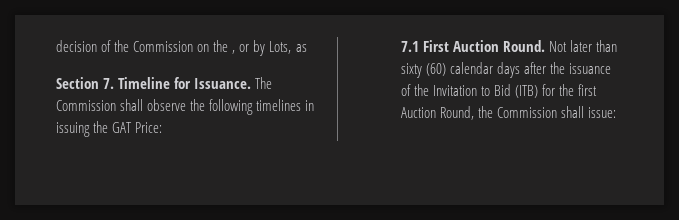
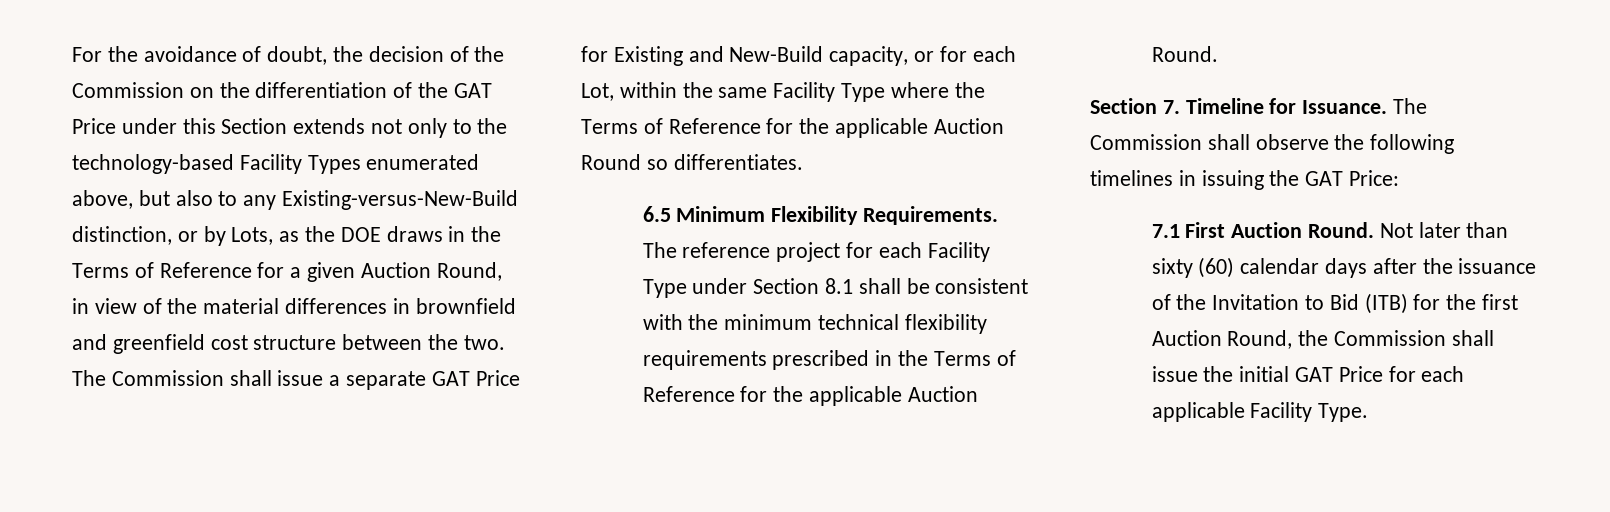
- decision of the Commission on the , or by Lots, as
+ For the avoidance of doubt, the decision of the Commission on the differentiation of the GAT Price under this Section extends not only to the technology-based Facility Types enumerated above, but also to any Existing-versus-New-Build distinction, or by Lots, as the DOE draws in the Terms of Reference for a given Auction Round, in view of the material differences in brownfield and greenfield cost structure between the two. The Commission shall issue a separate GAT Price for Existing and New-Build capacity, or for each Lot, within the same Facility Type where the Terms of Reference for the applicable Auction Round so differentiates.
+ 6.5 Minimum Flexibility Requirements. The reference project for each Facility Type under Section 8.1 shall be consistent with the minimum technical flexibility requirements prescribed in the Terms of Reference for the applicable Auction Round.
- Not later than sixty (60) calendar days after the issuance of the Invitation to Bid (ITB) for the first Auction Round, the Commission shall issue:
+ Not later than sixty (60) calendar days after the issuance of the Invitation to Bid (ITB) for the first Auction Round, the Commission shall issue the initial GAT Price for each applicable Facility Type.

